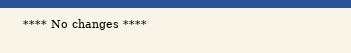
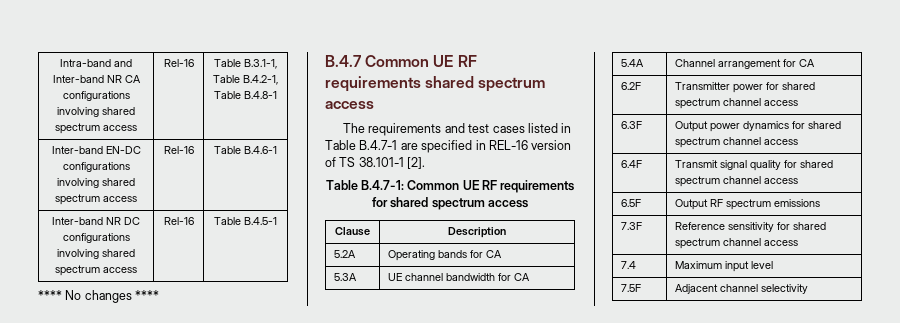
+ Intra-band and Inter-band NR CA configurations involving shared spectrum access | Rel-16 | Table B.3.1-1, Table B.4.2-1, Table B.4.8-1
+ Inter-band EN-DC configurations involving shared spectrum access | Rel-16 | Table B.4.6-1
+ Inter-band NR DC configurations involving shared spectrum access | Rel-16 | Table B.4.5-1
  **** No changes ****
+ B.4.7 Common UE RF requirements shared spectrum access
+ The requirements and test cases listed in Table B.4.7-1 are specified in REL-16 version of TS 38.101-1 [2].
+ Table B.4.7-1: Common UE RF requirements for shared spectrum access
+ Clause | Description
+ 5.2A | Operating bands for CA
+ 5.3A | UE channel bandwidth for CA
+ 5.4A | Channel arrangement for CA
+ 6.2F | Transmitter power for shared spectrum channel access
+ 6.3F | Output power dynamics for shared spectrum channel access
+ 6.4F | Transmit signal quality for shared spectrum channel access
+ 6.5F | Output RF spectrum emissions
+ 7.3F | Reference sensitivity for shared spectrum channel access
+ 7.4 | Maximum input level
+ 7.5F | Adjacent channel selectivity

